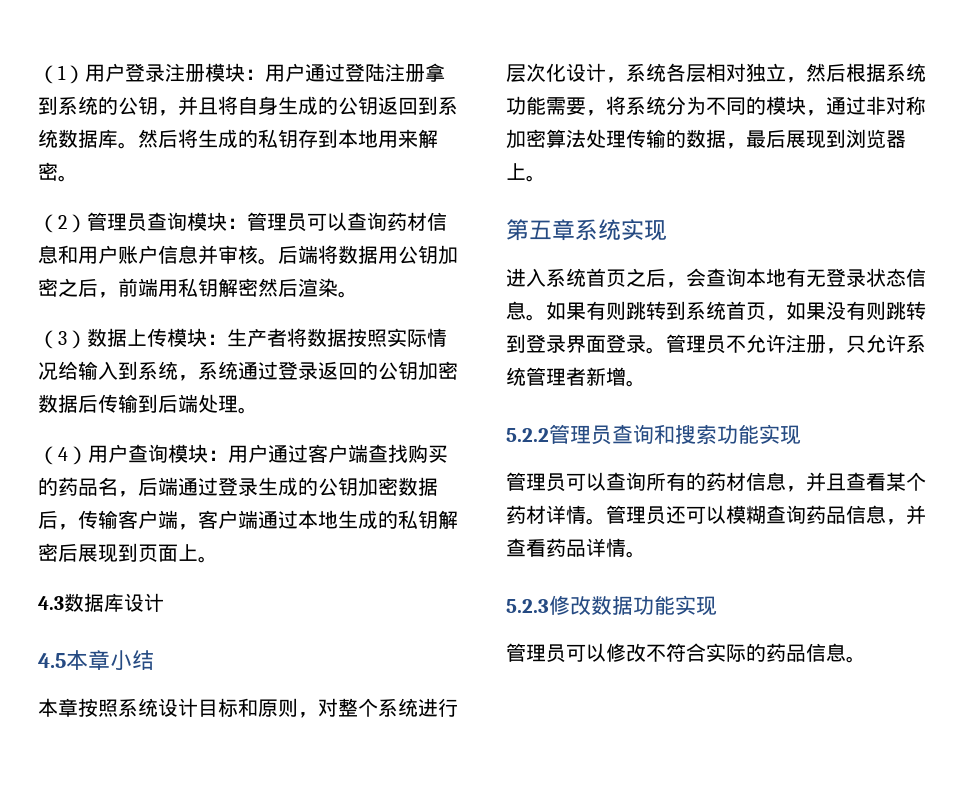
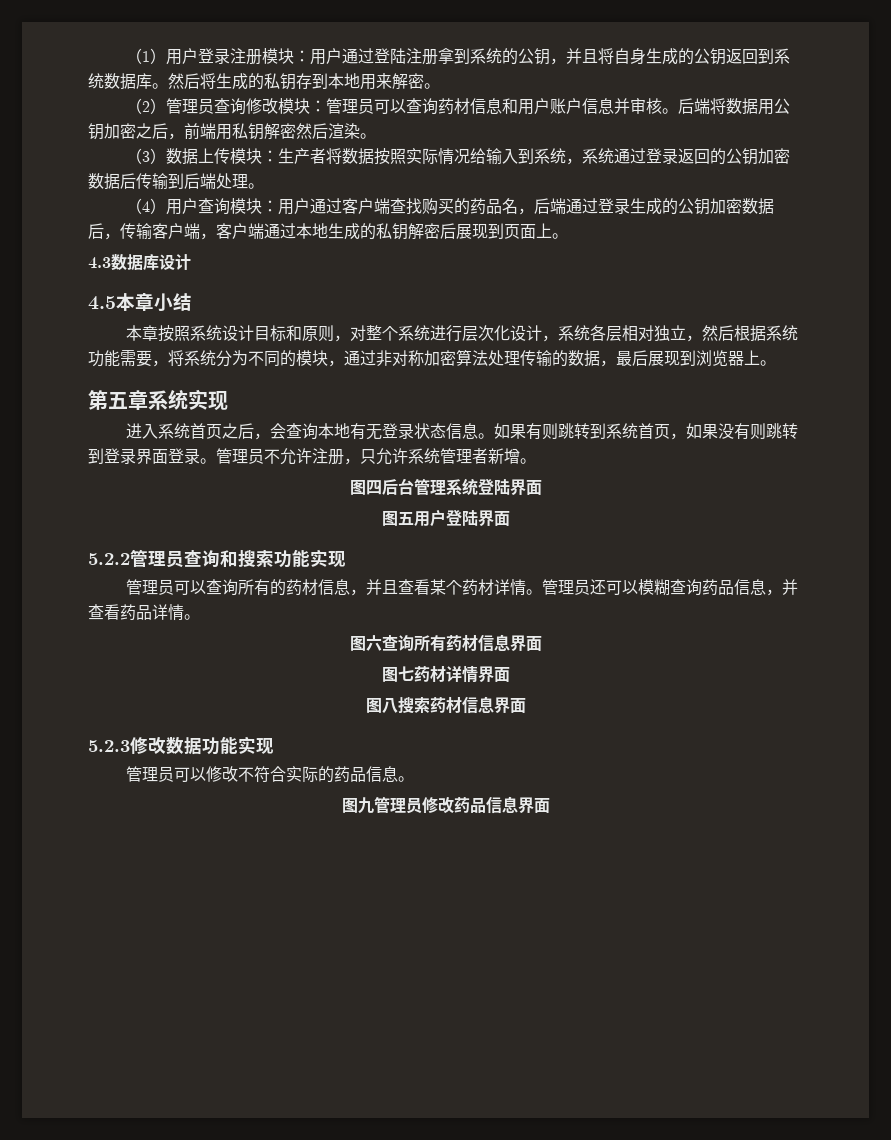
- （2）管理员查询模块：管理员可以查询药材信息和用户账户信息并审核。
+ （2）管理员查询修改模块：管理员可以查询药材信息和用户账户信息并审核。
+ 图四后台管理系统登陆界面
+ 图五用户登陆界面
+ 图六查询所有药材信息界面
+ 图七药材详情界面
+ 图八搜索药材信息界面
+ 图九管理员修改药品信息界面

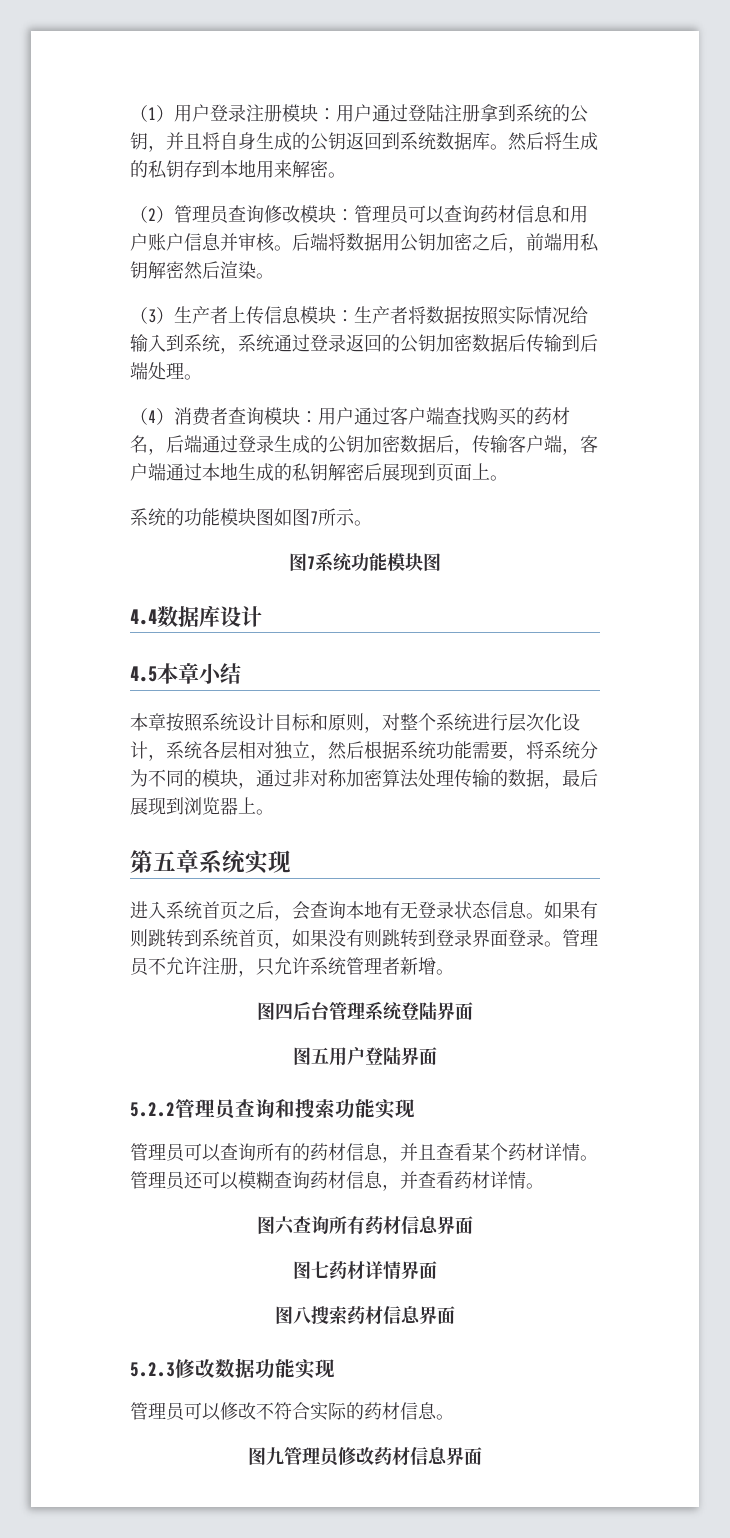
- （3）数据上传模块：生产者将数据按照实际情况给输入到系统，系统通过登录返回的公钥加密数据后传输到后端处理。
+ （3）生产者上传信息模块：生产者将数据按照实际情况给输入到系统，系统通过登录返回的公钥加密数据后传输到后端处理。
- （4）用户查询模块：用户通过客户端查找购买的药品名，后端通过登录生成的公钥加密数据后，传输客户端，客户端通过本地生成的私钥解密后展现到页面上。
+ （4）消费者查询模块：用户通过客户端查找购买的药材名，后端通过登录生成的公钥加密数据后，传输客户端，客户端通过本地生成的私钥解密后展现到页面上。
- 4.3数据库设计
+ 系统的功能模块图如图7所示。
+ 图7系统功能模块图
+ 4.4数据库设计
- 管理员还可以模糊查询药品信息，并查看药品详情。
+ 管理员还可以模糊查询药材信息，并查看药材详情。
- 管理员可以修改不符合实际的药品信息。
+ 管理员可以修改不符合实际的药材信息。
- 图九管理员修改药品信息界面
+ 图九管理员修改药材信息界面

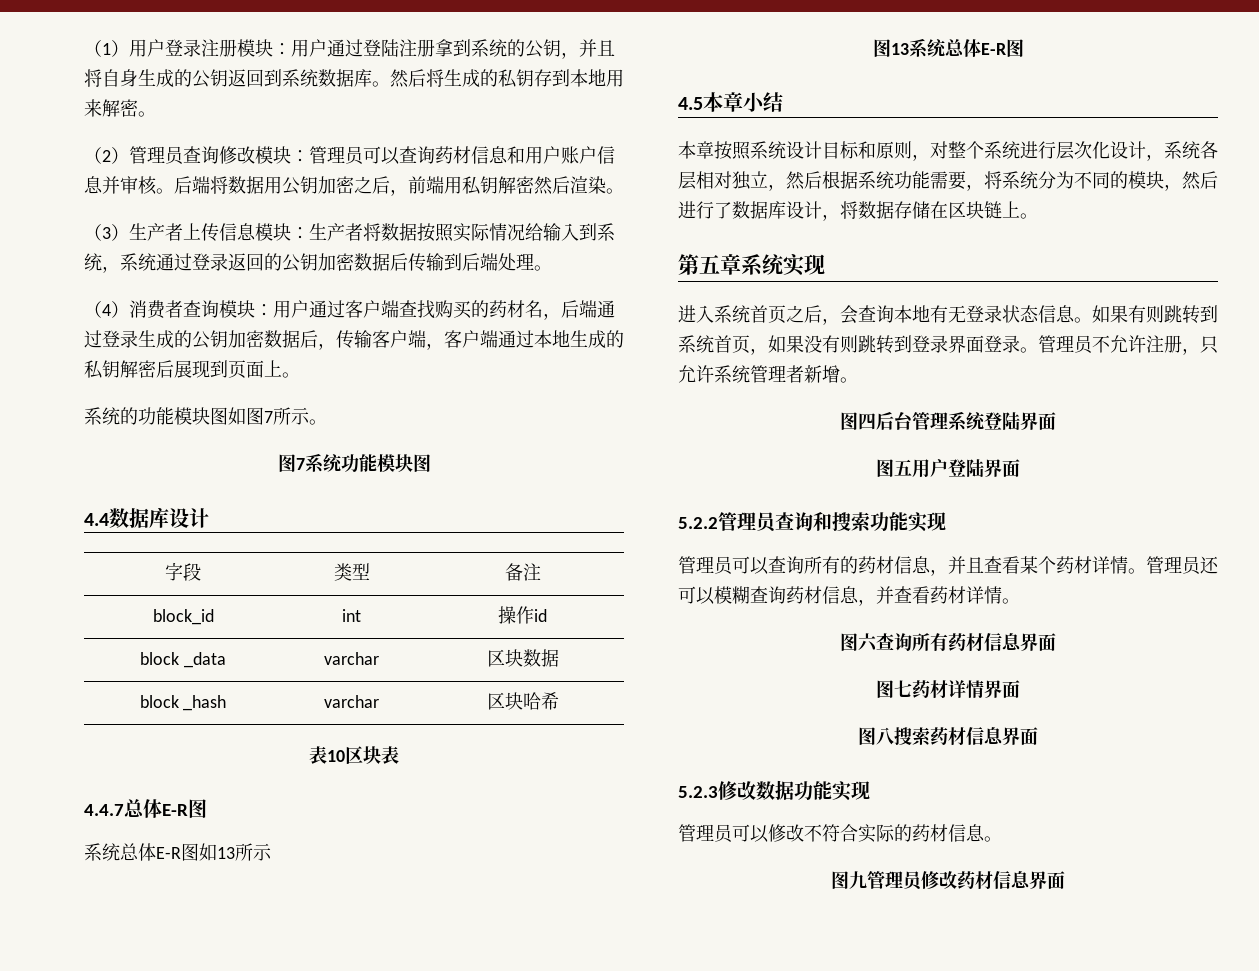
+ 字段 | 类型 | 备注
+ block_id | int | 操作id
+ block _data | varchar | 区块数据
+ block _hash | varchar | 区块哈希
+ 表10区块表
+ 4.4.7总体E-R图
+ 系统总体E-R图如13所示
+ 图13系统总体E-R图
- 本章按照系统设计目标和原则，对整个系统进行层次化设计，系统各层相对独立，然后根据系统功能需要，将系统分为不同的模块，通过非对称加密算法处理传输的数据，最后展现到浏览器上。
+ 本章按照系统设计目标和原则，对整个系统进行层次化设计，系统各层相对独立，然后根据系统功能需要，将系统分为不同的模块，然后进行了数据库设计，将数据存储在区块链上。

